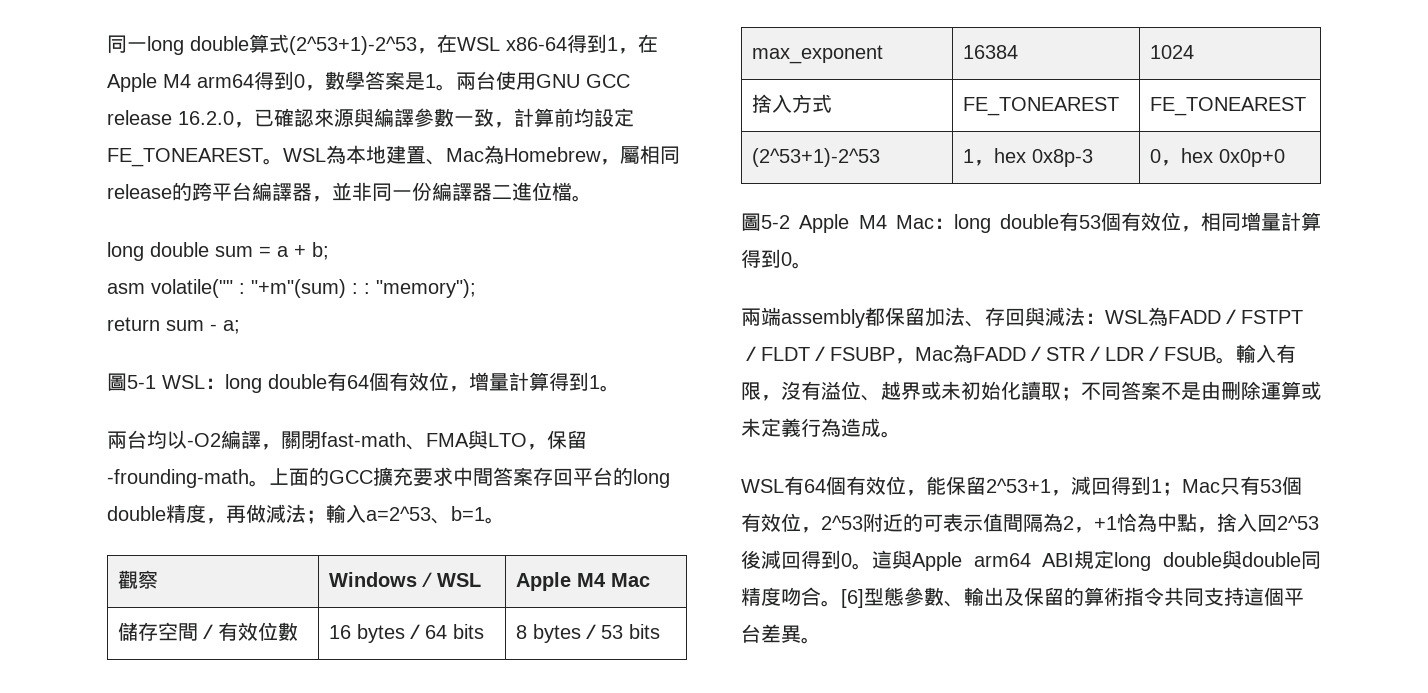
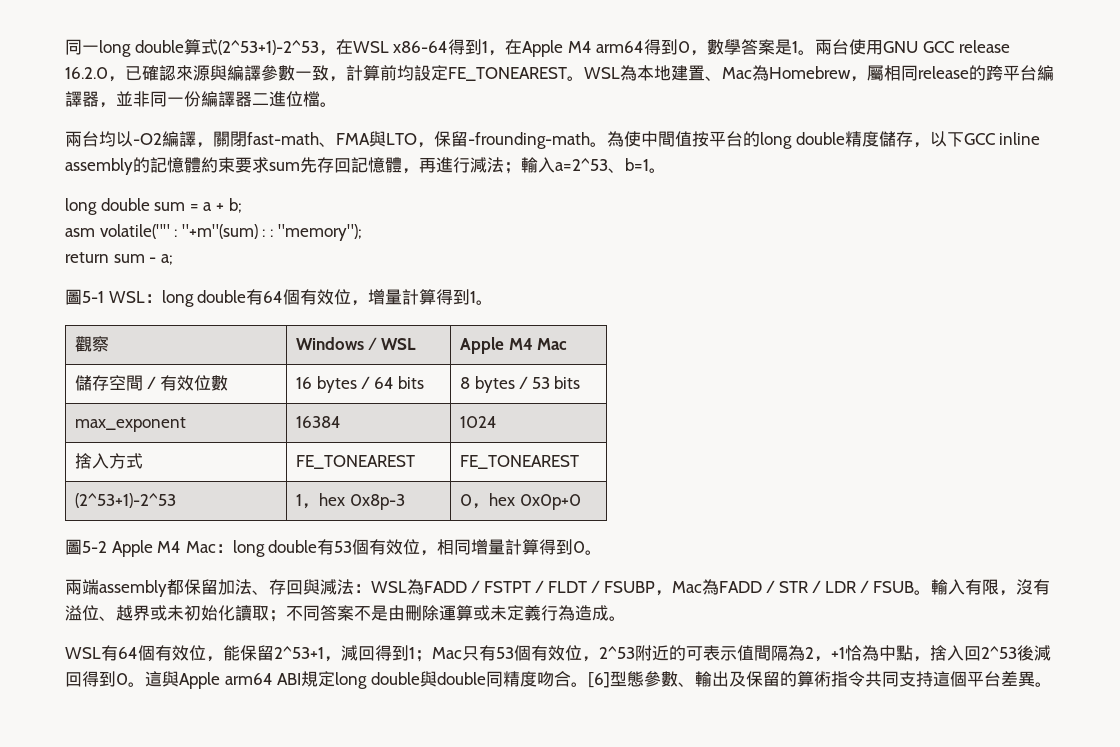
+ 兩台均以-O2編譯，關閉fast-math、FMA與LTO，保留-frounding-math。為使中間值按平台的long double精度儲存，以下GCC inline assembly的記憶體約束要求sum先存回記憶體，再進行減法；輸入a=2^53、b=1。
- 兩台均以-O2編譯，關閉fast-math、FMA與LTO，保留-frounding-math。上面的GCC擴充要求中間答案存回平台的long double精度，再做減法；輸入a=2^53、b=1。

